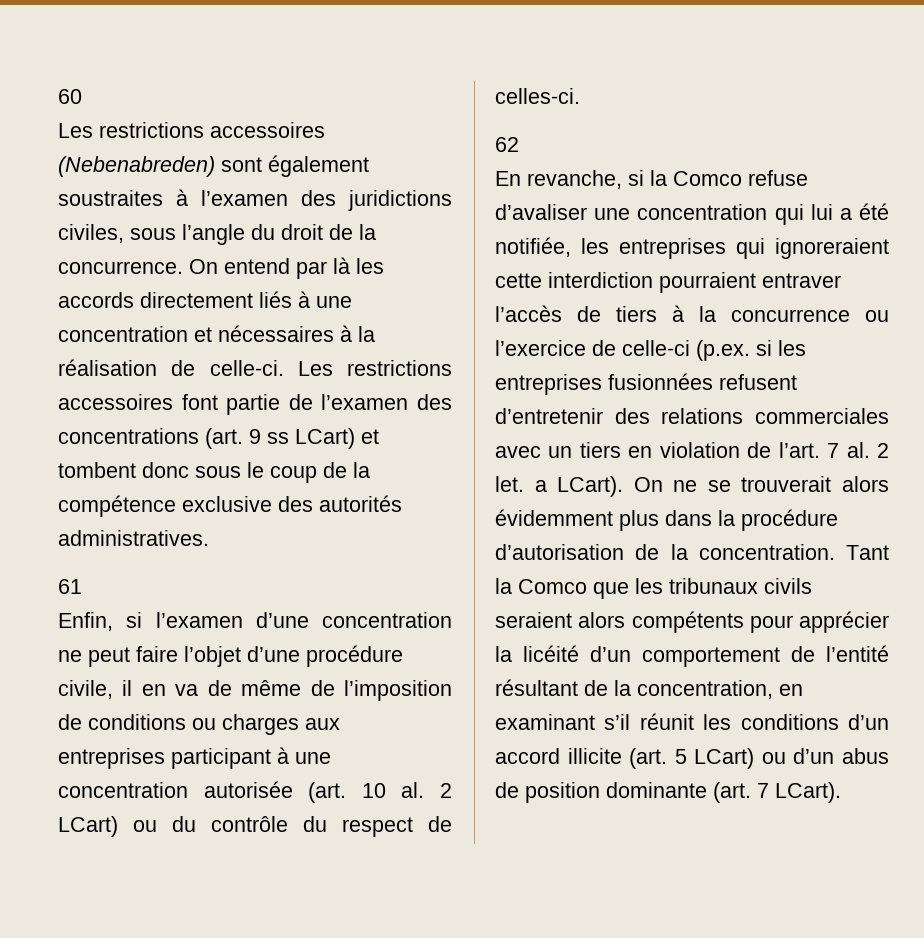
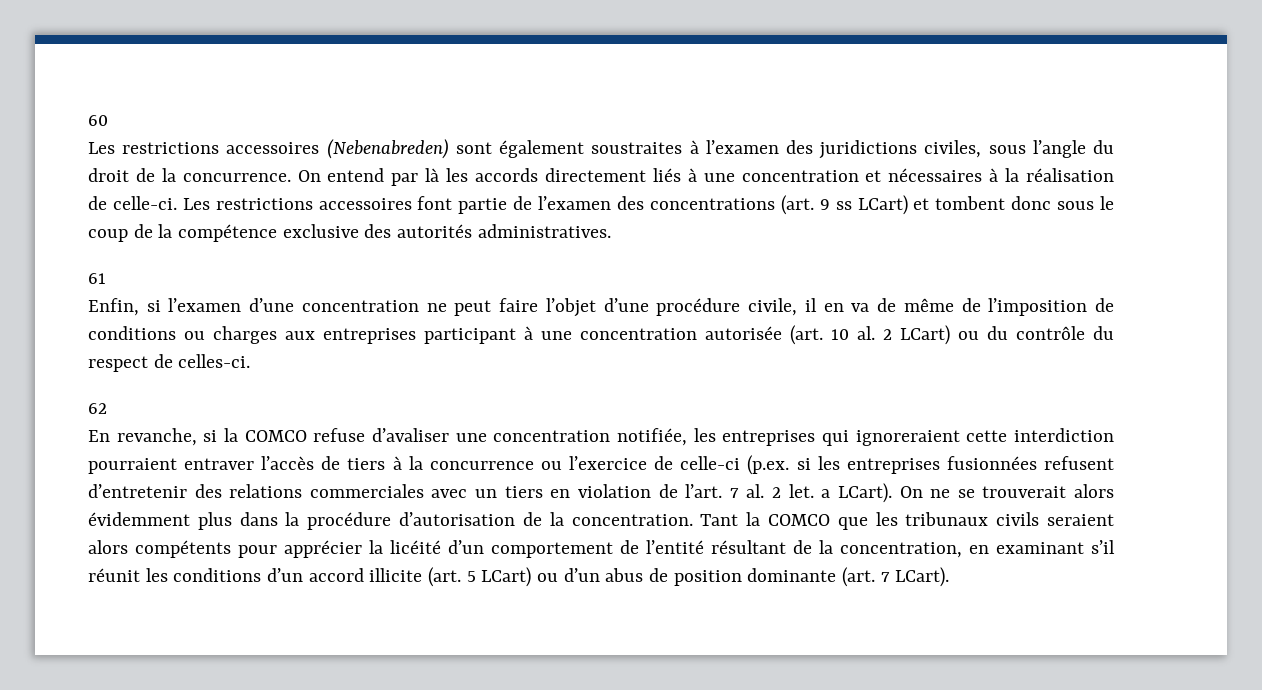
- En revanche, si la Comco refuse d’avaliser une concentration qui lui a été notifiée, les entreprises qui ignoreraient cette interdiction pourraient entraver l’accès de tiers à la concurrence ou l’exercice de celle-ci (p.ex. si les entreprises fusionnées refusent d’entretenir des relations commerciales avec un tiers en violation de l’art.
+ En revanche, si la COMCO refuse d’avaliser une concentration notifiée, les entreprises qui ignoreraient cette interdiction pourraient entraver l’accès de tiers à la concurrence ou l’exercice de celle-ci (p.ex. si les entreprises fusionnées refusent d’entretenir des relations commerciales avec un tiers en violation de l’art.
- Tant la Comco que les tribunaux civils seraient alors compétents pour apprécier la licéité d’un comportement de l’entité résultant de la concentration, en examinant s’il réunit les conditions d’un accord illicite (art. 5 LCart) ou d’un abus de position dominante (art. 7 LCart).
+ Tant la COMCO que les tribunaux civils seraient alors compétents pour apprécier la licéité d’un comportement de l’entité résultant de la concentration, en examinant s’il réunit les conditions d’un accord illicite (art. 5 LCart) ou d’un abus de position dominante (art. 7 LCart).

